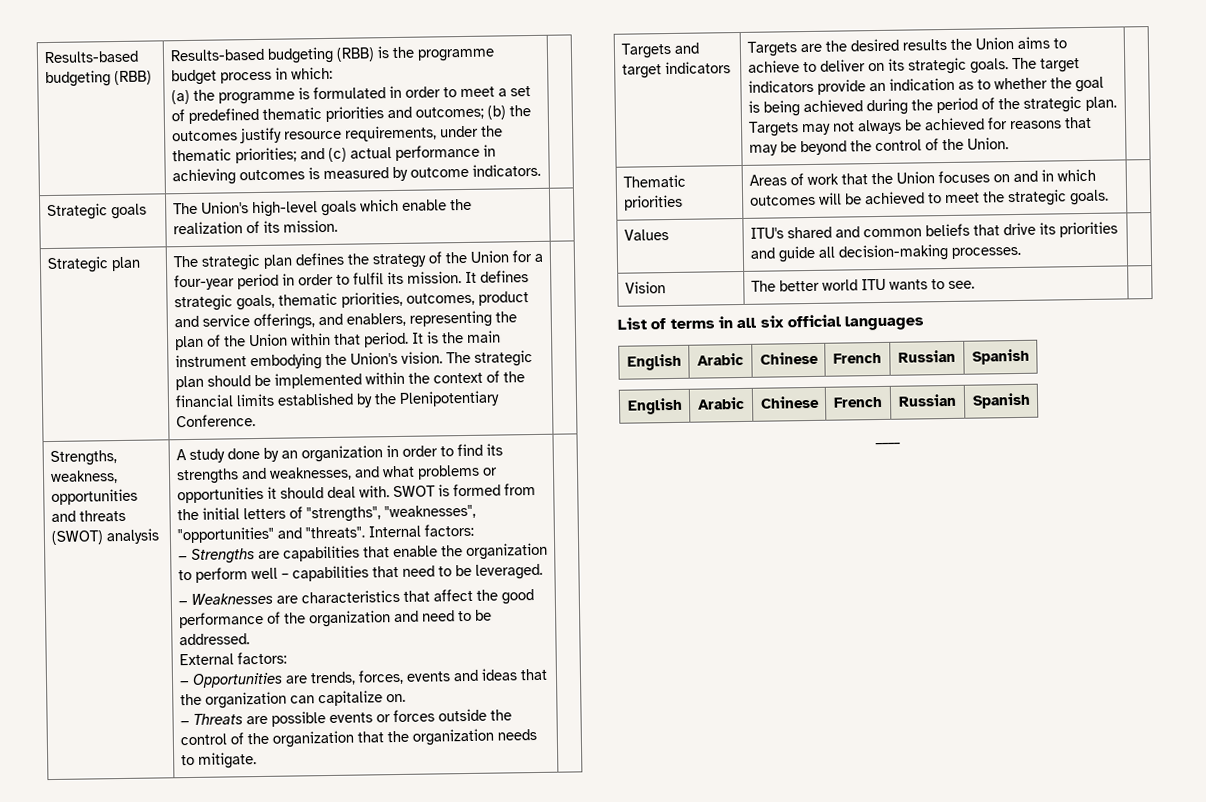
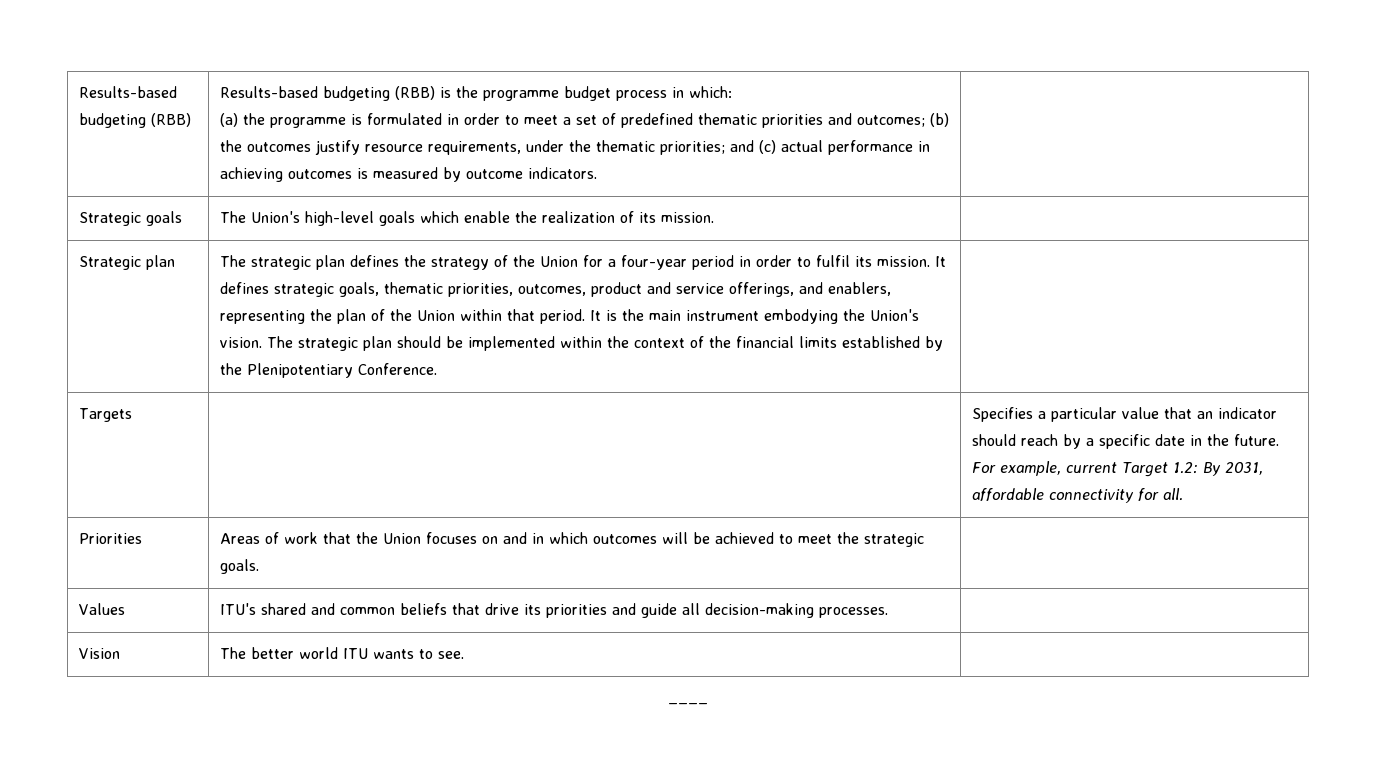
- Strengths, weakness, opportunities and threats (SWOT) analysis | A study done by an organization in order to find its strengths and weaknesses, and what problems or opportunities it should deal with. SWOT is formed from the initial letters of "strengths", "weaknesses", "opportunities" and "threats". Internal factors:
- − Strengths are capabilities that enable the organization to perform well – capabilities that need to be leveraged.
- − Weaknesses are characteristics that affect the good performance of the organization and need to be addressed.
- External factors:
- − Opportunities are trends, forces, events and ideas that the organization can capitalize on.
- − Threats are possible events or forces outside the control of the organization that the organization needs to mitigate. |
- Targets and target indicators | Targets are the desired results the Union aims to achieve to deliver on its strategic goals. The target indicators provide an indication as to whether the goal is being achieved during the period of the strategic plan. Targets may not always be achieved for reasons that may be beyond the control of the Union. |
- Thematic priorities | Areas of work that the Union focuses on and in which outcomes will be achieved to meet the strategic goals. |
+ Targets | | Specifies a particular value that an indicator should reach by a specific date in the future. For example, current Target 1.2: By 2031, affordable connectivity for all.
+ Priorities | Areas of work that the Union focuses on and in which outcomes will be achieved to meet the strategic goals. |
- List of terms in all six official languages
- English | Arabic | Chinese | French | Russian | Spanish
- English | Arabic | Chinese | French | Russian | Spanish

